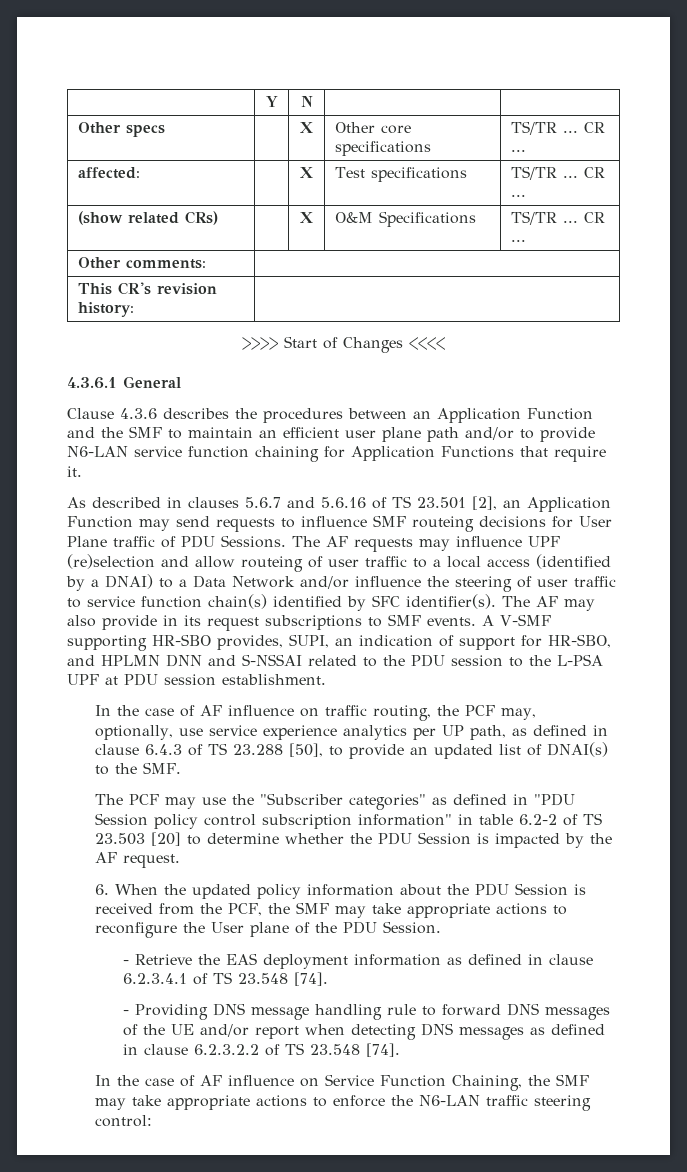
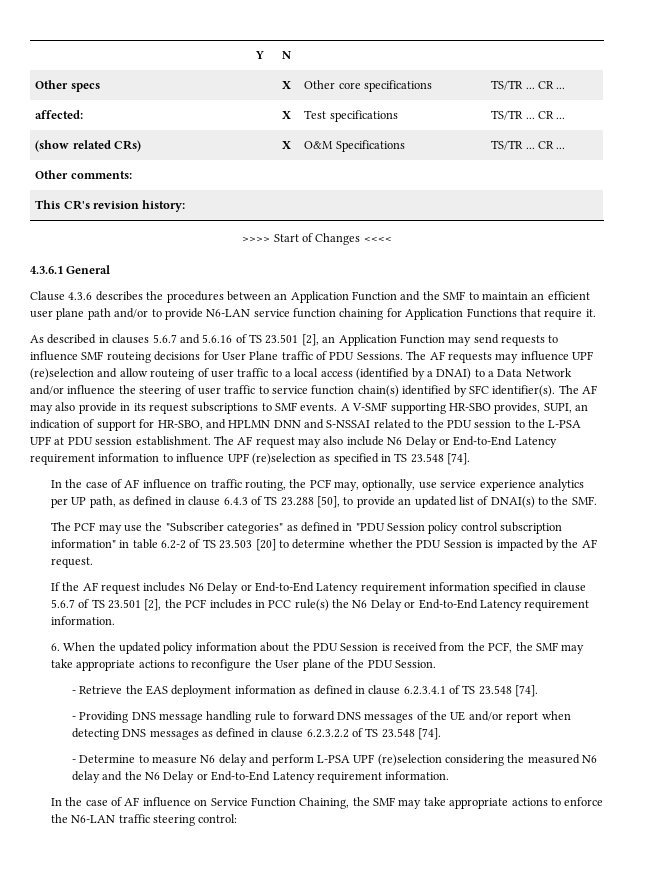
+ The AF request may also include N6 Delay or End-to-End Latency requirement information to influence UPF (re)selection as specified in TS 23.548 [74].
+ If the AF request includes N6 Delay or End-to-End Latency requirement information specified in clause 5.6.7 of TS 23.501 [2], the PCF includes in PCC rule(s) the N6 Delay or End-to-End Latency requirement information.
+ - Determine to measure N6 delay and perform L-PSA UPF (re)selection considering the measured N6 delay and the N6 Delay or End-to-End Latency requirement information.

